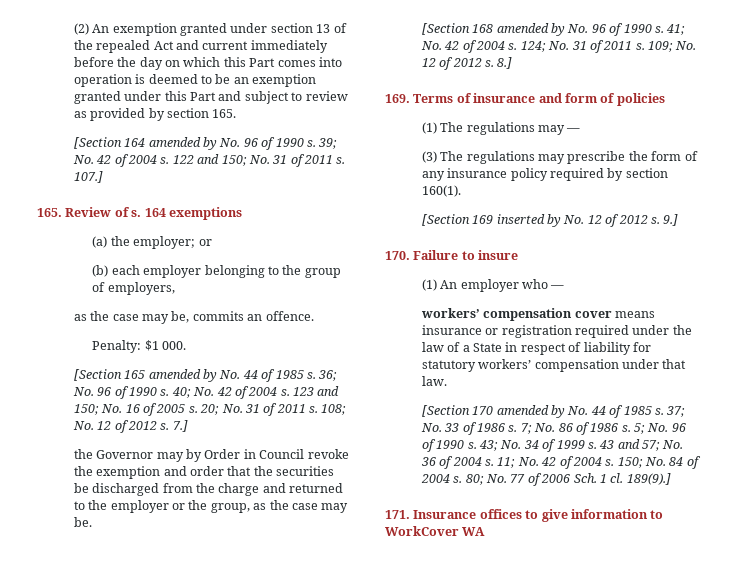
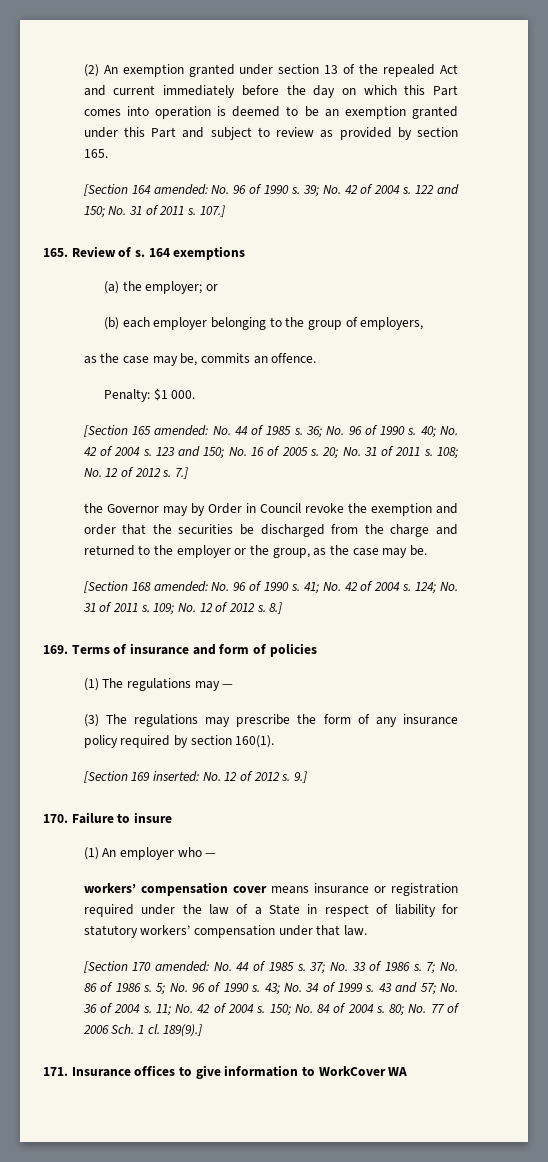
- [Section 164 amended by No. 96 of 1990 s.
+ [Section 164 amended: No. 96 of 1990 s.
- [Section 165 amended by No. 44 of 1985 s.
+ [Section 165 amended: No. 44 of 1985 s.
- [Section 168 amended by No. 96 of 1990 s.
+ [Section 168 amended: No. 96 of 1990 s.
- [Section 169 inserted by No. 12 of 2012 s.
+ [Section 169 inserted: No. 12 of 2012 s.
- [Section 170 amended by No. 44 of 1985 s.
+ [Section 170 amended: No. 44 of 1985 s.

